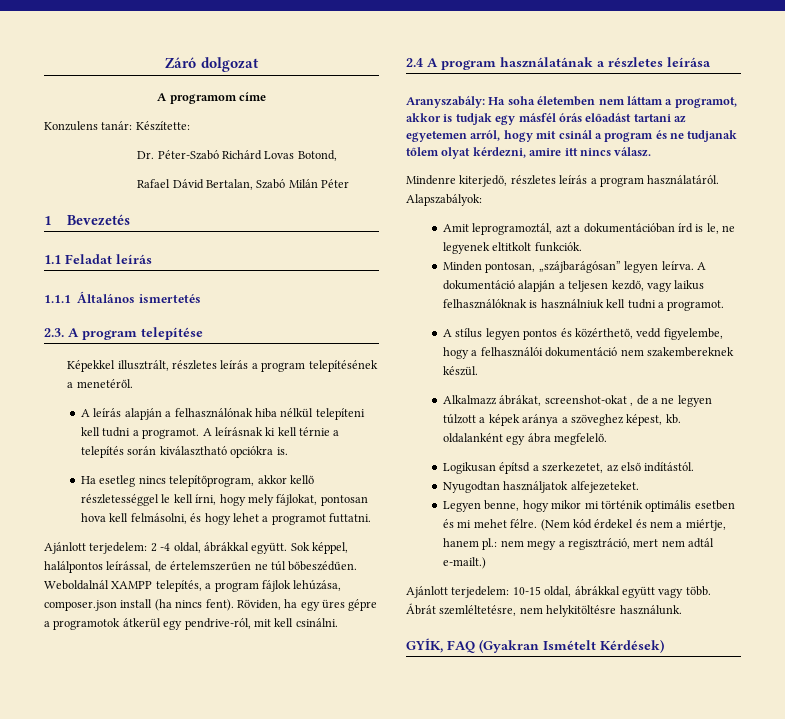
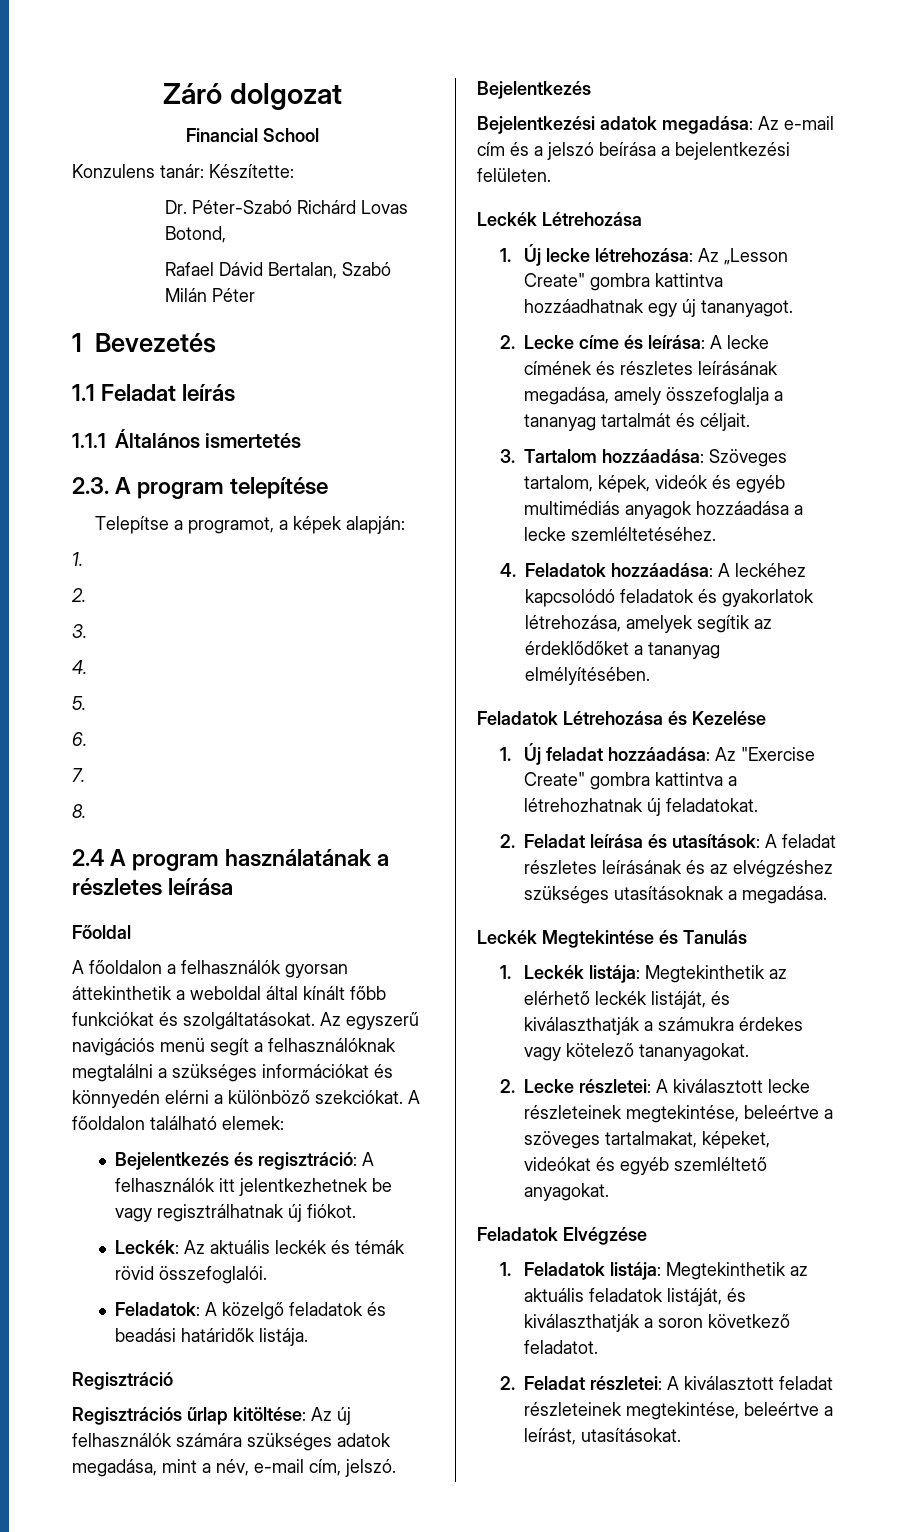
- A programom címe
+ Financial School
- Képekkel illusztrált, részletes leírás a program telepítésének a menetéről.
- A leírás alapján a felhasználónak hiba nélkül telepíteni kell tudni a programot. A leírásnak ki kell térnie a telepítés során kiválasztható opciókra is.
- Ha esetleg nincs telepítőprogram, akkor kellő részletességgel le kell írni, hogy mely fájlokat, pontosan hova kell felmásolni, és hogy lehet a programot futtatni.
- Ajánlott terjedelem: 2 -4 oldal, ábrákkal együtt. Sok képpel, halálpontos leírással, de értelemszerűen ne túl bőbeszédűen. Weboldalnál XAMPP telepítés, a program fájlok lehúzása, composer.json install (ha nincs fent). Röviden, ha egy üres gépre a programotok átkerül egy pendrive-ról, mit kell csinálni.
+ Telepítse a programot, a képek alapján:
+ 1.
+ 2.
+ 3.
+ 4.
+ 5.
+ 6.
+ 7.
+ 8.
- Aranyszabály: Ha soha életemben nem láttam a programot, akkor is tudjak egy másfél órás előadást tartani az egyetemen arról, hogy mit csinál a program és ne tudjanak tőlem olyat kérdezni, amire itt nincs válasz.
- Mindenre kiterjedő, részletes leírás a program használatáról. Alapszabályok:
- Amit leprogramoztál, azt a dokumentációban írd is le, ne legyenek eltitkolt funkciók.
- Minden pontosan, „szájbarágósan” legyen leírva. A dokumentáció alapján a teljesen kezdő, vagy laikus felhasználóknak is használniuk kell tudni a programot.
- A stílus legyen pontos és közérthető, vedd figyelembe, hogy a felhasználói dokumentáció nem szakembereknek készül.
- Alkalmazz ábrákat, screenshot-okat , de a ne legyen túlzott a képek aránya a szöveghez képest, kb. oldalanként egy ábra megfelelő.
- Logikusan építsd a szerkezetet, az első indítástól.
- Nyugodtan használjatok alfejezeteket.
- Legyen benne, hogy mikor mi történik optimális esetben és mi mehet félre. (Nem kód érdekel és nem a miértje, hanem pl.: nem megy a regisztráció, mert nem adtál e-mailt.)
- Ajánlott terjedelem: 10-15 oldal, ábrákkal együtt vagy több. Ábrát szemléltetésre, nem helykitöltésre használunk.
- GYÍK, FAQ (Gyakran Ismételt Kérdések)
+ Főoldal
+ A főoldalon a felhasználók gyorsan áttekinthetik a weboldal által kínált főbb funkciókat és szolgáltatásokat. Az egyszerű navigációs menü segít a felhasználóknak megtalálni a szükséges információkat és könnyedén elérni a különböző szekciókat. A főoldalon található elemek:
+ Bejelentkezés és regisztráció: A felhasználók itt jelentkezhetnek be vagy regisztrálhatnak új fiókot.
+ Leckék: Az aktuális leckék és témák rövid összefoglalói.
+ Feladatok: A közelgő feladatok és beadási határidők listája.
+ Regisztráció
+ Regisztrációs űrlap kitöltése: Az új felhasználók számára szükséges adatok megadása, mint a név, e-mail cím, jelszó.
+ Bejelentkezés
+ Bejelentkezési adatok megadása: Az e-mail cím és a jelszó beírása a bejelentkezési felületen.
+ Leckék Létrehozása
+ 1. Új lecke létrehozása: Az „Lesson Create" gombra kattintva hozzáadhatnak egy új tananyagot.
+ 2. Lecke címe és leírása: A lecke címének és részletes leírásának megadása, amely összefoglalja a tananyag tartalmát és céljait.
+ 3. Tartalom hozzáadása: Szöveges tartalom, képek, videók és egyéb multimédiás anyagok hozzáadása a lecke szemléltetéséhez.
+ 4. Feladatok hozzáadása: A leckéhez kapcsolódó feladatok és gyakorlatok létrehozása, amelyek segítik az érdeklődőket a tananyag elmélyítésében.
+ Feladatok Létrehozása és Kezelése
+ 1. Új feladat hozzáadása: Az "Exercise Create" gombra kattintva a létrehozhatnak új feladatokat.
+ 2. Feladat leírása és utasítások: A feladat részletes leírásának és az elvégzéshez szükséges utasításoknak a megadása.
+ Leckék Megtekintése és Tanulás
+ 1. Leckék listája: Megtekinthetik az elérhető leckék listáját, és kiválaszthatják a számukra érdekes vagy kötelező tananyagokat.
+ 2. Lecke részletei: A kiválasztott lecke részleteinek megtekintése, beleértve a szöveges tartalmakat, képeket, videókat és egyéb szemléltető anyagokat.
+ Feladatok Elvégzése
+ 1. Feladatok listája: Megtekinthetik az aktuális feladatok listáját, és kiválaszthatják a soron következő feladatot.
+ 2. Feladat részletei: A kiválasztott feladat részleteinek megtekintése, beleértve a leírást, utasításokat.

